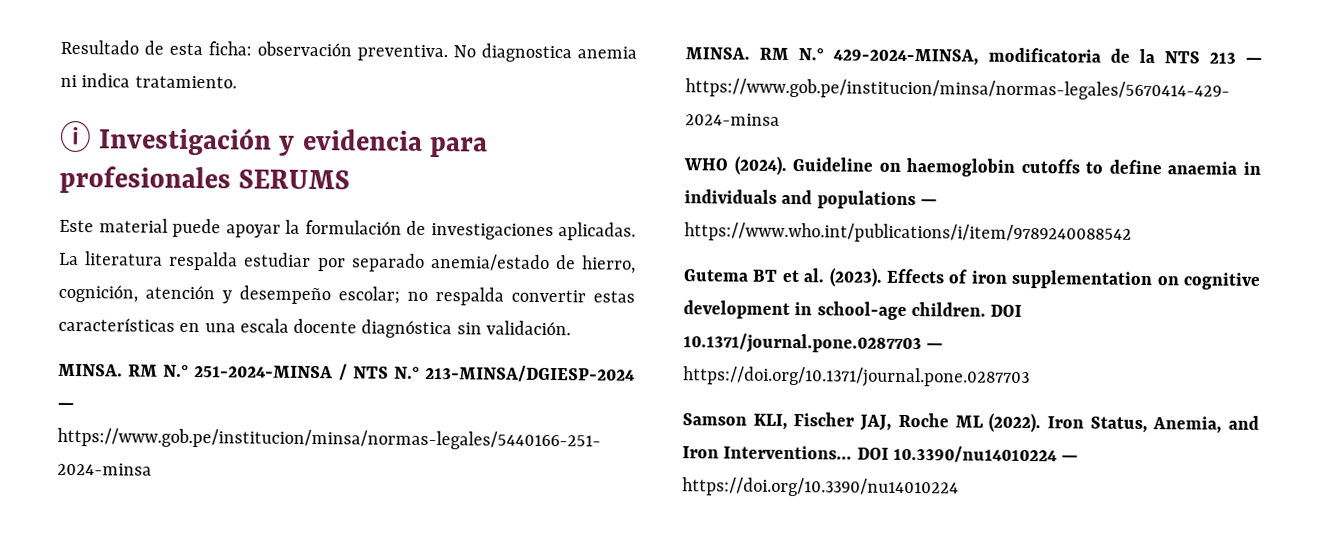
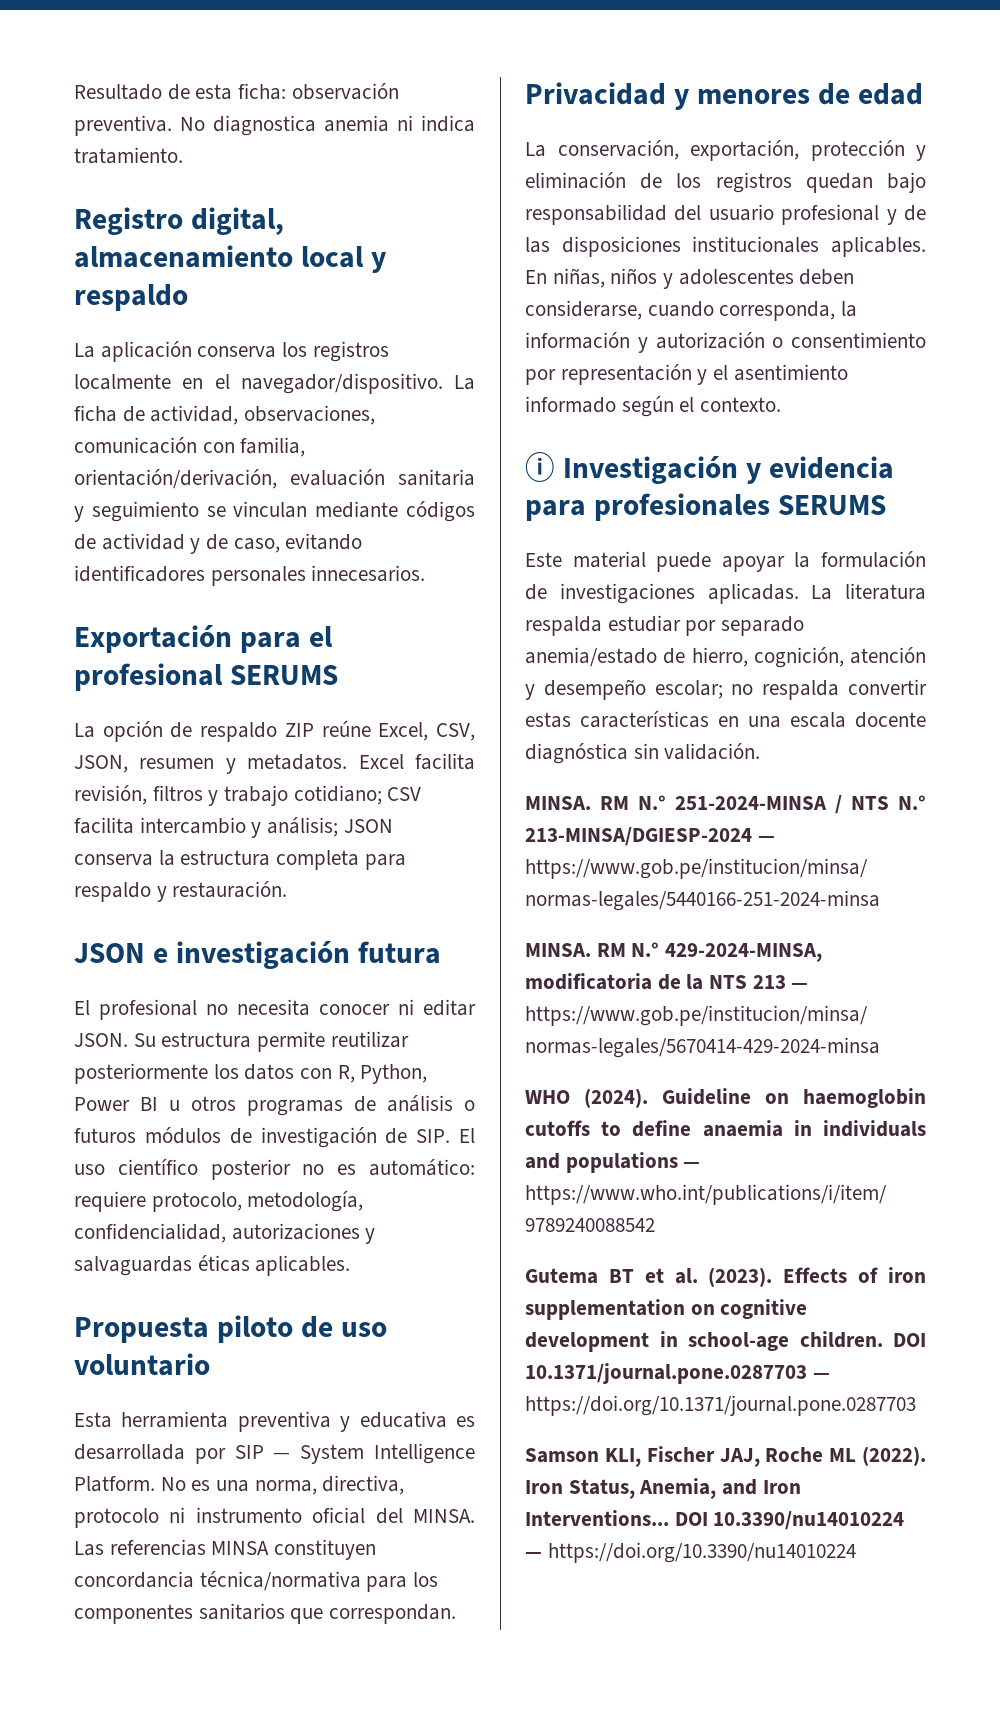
+ Registro digital, almacenamiento local y respaldo
+ La aplicación conserva los registros localmente en el navegador/dispositivo. La ficha de actividad, observaciones, comunicación con familia, orientación/derivación, evaluación sanitaria y seguimiento se vinculan mediante códigos de actividad y de caso, evitando identificadores personales innecesarios.
+ Exportación para el profesional SERUMS
+ La opción de respaldo ZIP reúne Excel, CSV, JSON, resumen y metadatos. Excel facilita revisión, filtros y trabajo cotidiano; CSV facilita intercambio y análisis; JSON conserva la estructura completa para respaldo y restauración.
+ JSON e investigación futura
+ El profesional no necesita conocer ni editar JSON. Su estructura permite reutilizar posteriormente los datos con R, Python, Power BI u otros programas de análisis o futuros módulos de investigación de SIP. El uso científico posterior no es automático: requiere protocolo, metodología, confidencialidad, autorizaciones y salvaguardas éticas aplicables.
+ Propuesta piloto de uso voluntario
+ Esta herramienta preventiva y educativa es desarrollada por SIP — System Intelligence Platform. No es una norma, directiva, protocolo ni instrumento oficial del MINSA. Las referencias MINSA constituyen concordancia técnica/normativa para los componentes sanitarios que correspondan.
+ Privacidad y menores de edad
+ La conservación, exportación, protección y eliminación de los registros quedan bajo responsabilidad del usuario profesional y de las disposiciones institucionales aplicables. En niñas, niños y adolescentes deben considerarse, cuando corresponda, la información y autorización o consentimiento por representación y el asentimiento informado según el contexto.

